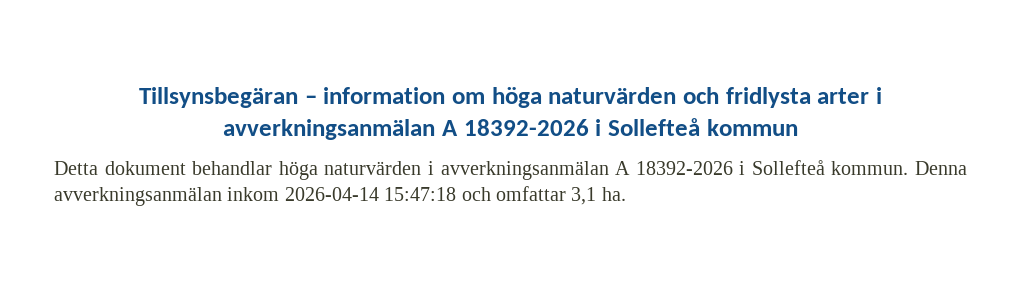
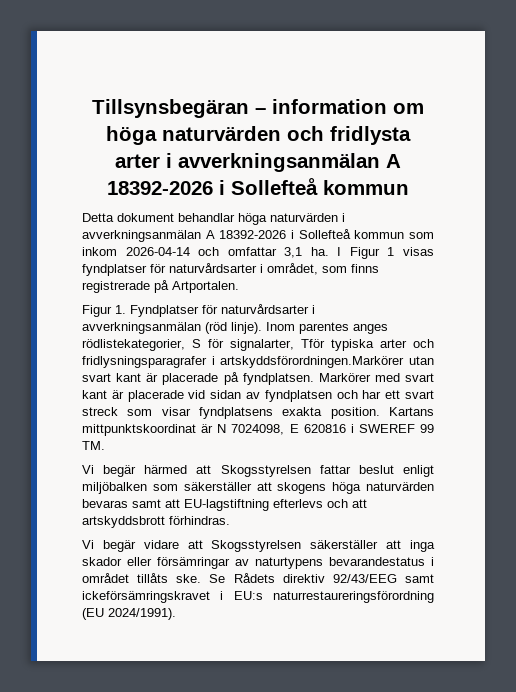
- Detta dokument behandlar höga naturvärden i avverkningsanmälan A 18392-2026 i Sollefteå kommun. Denna avverkningsanmälan inkom 2026-04-14 15:47:18 och omfattar 3,1 ha.
+ Detta dokument behandlar höga naturvärden i avverkningsanmälan A 18392-2026 i Sollefteå kommun som inkom 2026-04-14 och omfattar 3,1 ha.
+ I Figur 1 visas fyndplatser för naturvårdsarter i området, som finns registrerade på Artportalen.
+ Figur 1. Fyndplatser för naturvårdsarter i avverkningsanmälan (röd linje). Inom parentes anges rödlistekategorier, S för signalarter, Tför typiska arter och fridlysningsparagrafer i artskyddsförordningen.Markörer utan svart kant är placerade på fyndplatsen. Markörer med svart kant är placerade vid sidan av fyndplatsen och har ett svart streck som visar fyndplatsens exakta position. Kartans mittpunktskoordinat är N 7024098, E 620816 i SWEREF 99 TM.
+ Vi begär härmed att Skogsstyrelsen fattar beslut enligt miljöbalken som säkerställer att skogens höga naturvärden bevaras samt att EU-lagstiftning efterlevs och att artskyddsbrott förhindras.
+ Vi begär vidare att Skogsstyrelsen säkerställer att inga skador eller försämringar av naturtypens bevarandestatus i området tillåts ske. Se Rådets direktiv 92/43/EEG samt ickeförsämringskravet i EU:s naturrestaureringsförordning (EU 2024/1991).

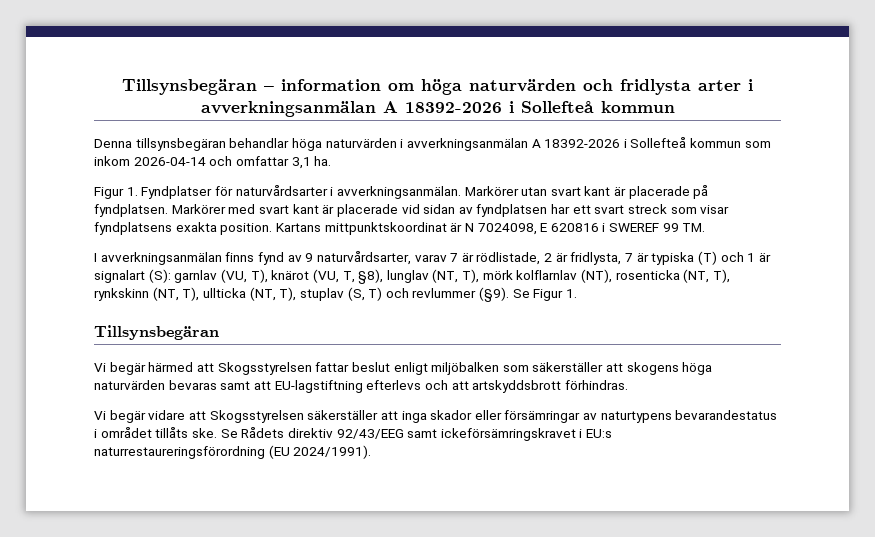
- Detta dokument behandlar höga naturvärden i avverkningsanmälan A 18392-2026 i Sollefteå kommun som inkom 2026-04-14 och omfattar 3,1 ha. I Figur 1 visas fyndplatser för naturvårdsarter i området, som finns registrerade på Artportalen.
+ Denna tillsynsbegäran behandlar höga naturvärden i avverkningsanmälan A 18392-2026 i Sollefteå kommun som inkom 2026-04-14 och omfattar 3,1 ha.
- Figur 1. Fyndplatser för naturvårdsarter i avverkningsanmälan (röd linje). Inom parentes anges rödlistekategorier, S för signalarter, Tför typiska arter och fridlysningsparagrafer i artskyddsförordningen.Markörer utan svart kant är placerade på fyndplatsen.
+ Figur 1. Fyndplatser för naturvårdsarter i avverkningsanmälan. Markörer utan svart kant är placerade på fyndplatsen.
- Markörer med svart kant är placerade vid sidan av fyndplatsen och har ett svart streck som visar fyndplatsens exakta position.
+ Markörer med svart kant är placerade vid sidan av fyndplatsen har ett svart streck som visar fyndplatsens exakta position.
+ I avverkningsanmälan finns fynd av 9 naturvårdsarter, varav 7 är rödlistade, 2 är fridlysta, 7 är typiska (T) och 1 är signalart (S): garnlav (VU, T), knärot (VU, T, §8), lunglav (NT, T), mörk kolflarnlav (NT), rosenticka (NT, T), rynkskinn (NT, T), ullticka (NT, T), stuplav (S, T) och revlummer (§9). Se Figur 1.
+ Tillsynsbegäran

